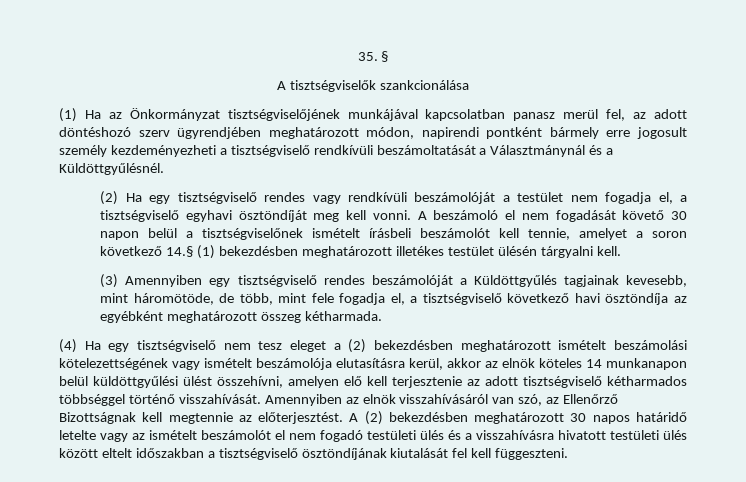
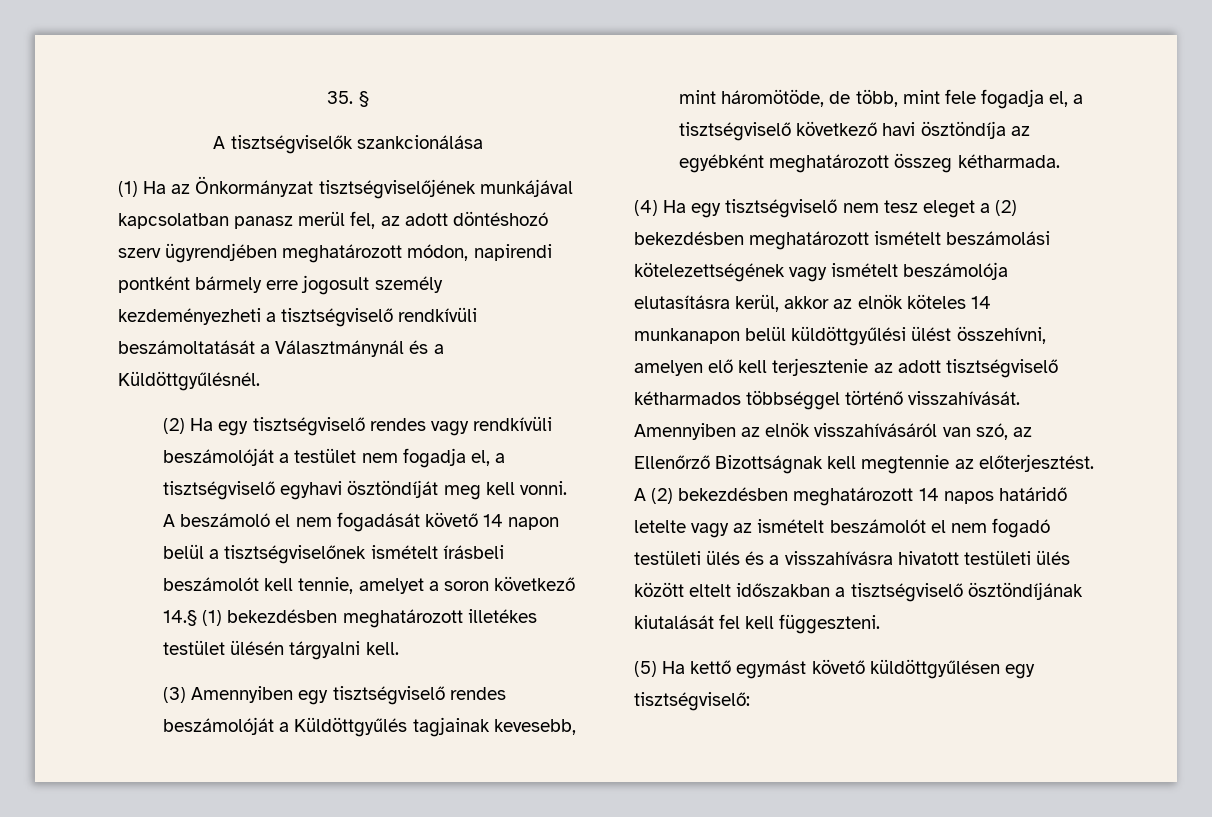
- A beszámoló el nem fogadását követő 30 napon belül a tisztségviselőnek ismételt írásbeli beszámolót kell tennie, amelyet a soron következő 14.§ (1) bekezdésben meghatározott illetékes testület ülésén tárgyalni kell.
+ A beszámoló el nem fogadását követő 14 napon belül a tisztségviselőnek ismételt írásbeli beszámolót kell tennie, amelyet a soron következő 14.§ (1) bekezdésben meghatározott illetékes testület ülésén tárgyalni kell.
- A (2) bekezdésben meghatározott 30 napos határidő letelte vagy az ismételt beszámolót el nem fogadó testületi ülés és a visszahívásra hivatott testületi ülés között eltelt időszakban a tisztségviselő ösztöndíjának kiutalását fel kell függeszteni.
+ A (2) bekezdésben meghatározott 14 napos határidő letelte vagy az ismételt beszámolót el nem fogadó testületi ülés és a visszahívásra hivatott testületi ülés között eltelt időszakban a tisztségviselő ösztöndíjának kiutalását fel kell függeszteni.
+ (5) Ha kettő egymást követő küldöttgyűlésen egy tisztségviselő:

